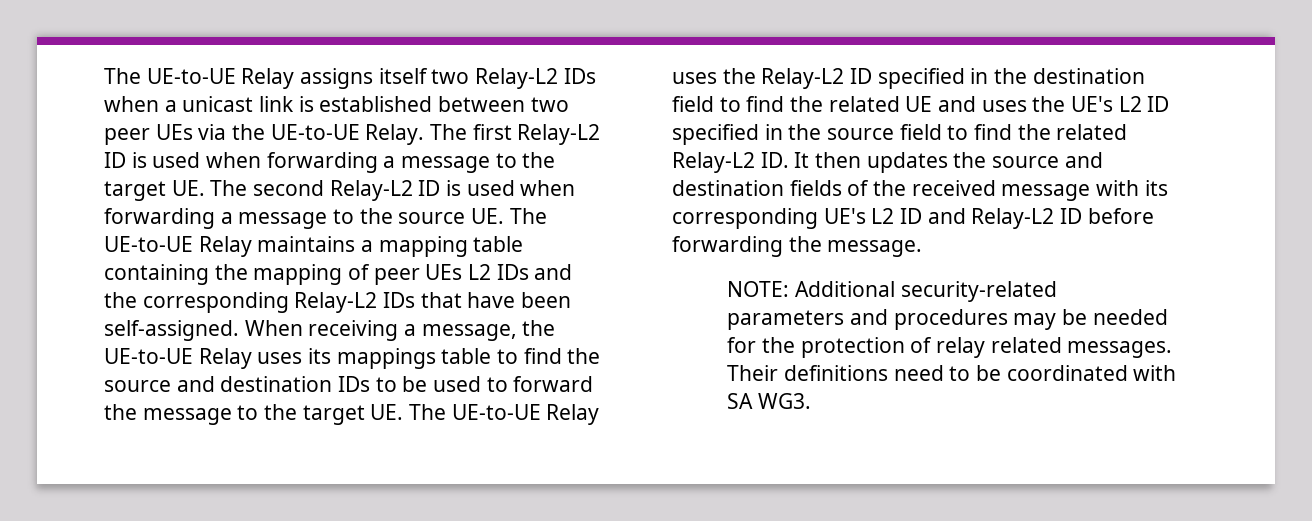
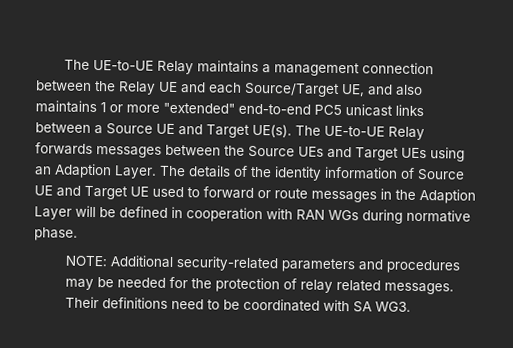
- The UE-to-UE Relay assigns itself two Relay-L2 IDs when a unicast link is established between two peer UEs via the UE-to-UE Relay. The first Relay-L2 ID is used when forwarding a message to the target UE. The second Relay-L2 ID is used when forwarding a message to the source UE. The UE-to-UE Relay maintains a mapping table containing the mapping of peer UEs L2 IDs and the corresponding Relay-L2 IDs that have been self-assigned. When receiving a message, the UE-to-UE Relay uses its mappings table to find the source and destination IDs to be used to forward the message to the target UE. The UE-to-UE Relay uses the Relay-L2 ID specified in the destination field to find the related UE and uses the UE's L2 ID specified in the source field to find the related Relay-L2 ID. It then updates the source and destination fields of the received message with its corresponding UE's L2 ID and Relay-L2 ID before forwarding the message.
+ The UE-to-UE Relay maintains a management connection between the Relay UE and each Source/Target UE, and also maintains 1 or more "extended" end-to-end PC5 unicast links between a Source UE and Target UE(s). The UE-to-UE Relay forwards messages between the Source UEs and Target UEs using an Adaption Layer. The details of the identity information of Source UE and Target UE used to forward or route messages in the Adaption Layer will be defined in cooperation with RAN WGs during normative phase.

